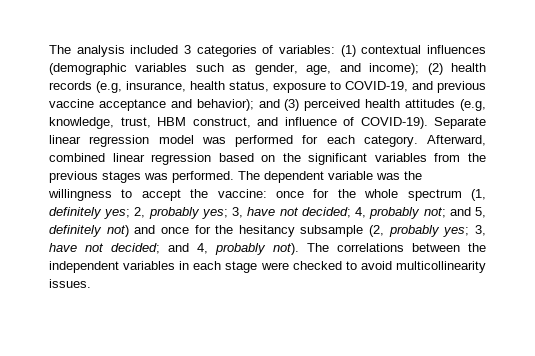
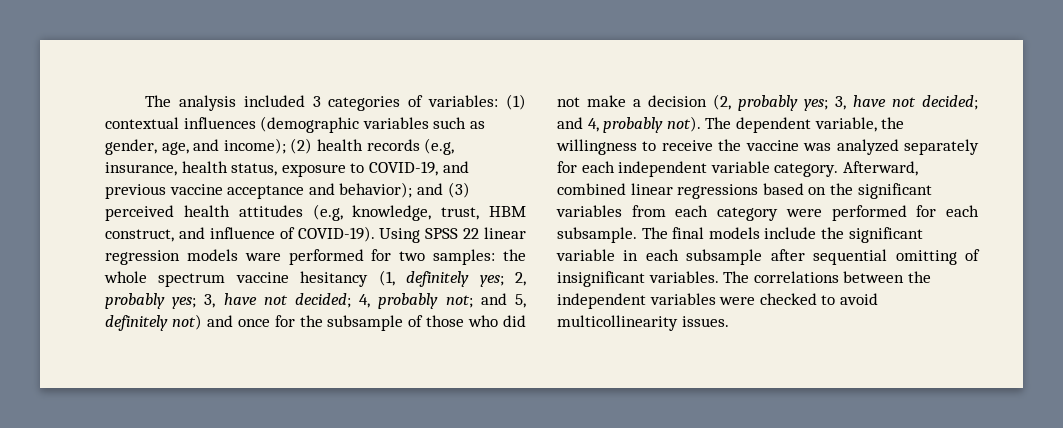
- Separate linear regression model was performed for each category. Afterward, combined linear regression based on the significant variables from the previous stages was performed. The dependent variable was the willingness to accept the vaccine: once for the whole spectrum (1, definitely yes; 2, probably yes; 3, have not decided; 4, probably not; and 5, definitely not) and once for the hesitancy subsample (2, probably yes; 3, have not decided; and 4, probably not).
+ Using SPSS 22 linear regression models ware performed for two samples: the whole spectrum vaccine hesitancy (1, definitely yes; 2, probably yes; 3, have not decided; 4, probably not; and 5, definitely not) and once for the subsample of those who did not make a decision (2, probably yes; 3, have not decided; and 4, probably not).
- The correlations between the independent variables in each stage were checked to avoid multicollinearity issues.
+ The dependent variable, the willingness to receive the vaccine was analyzed separately for each independent variable category. Afterward, combined linear regressions based on the significant variables from each category were performed for each subsample. The final models include the significant variable in each subsample after sequential omitting of insignificant variables. The correlations between the independent variables were checked to avoid multicollinearity issues.

